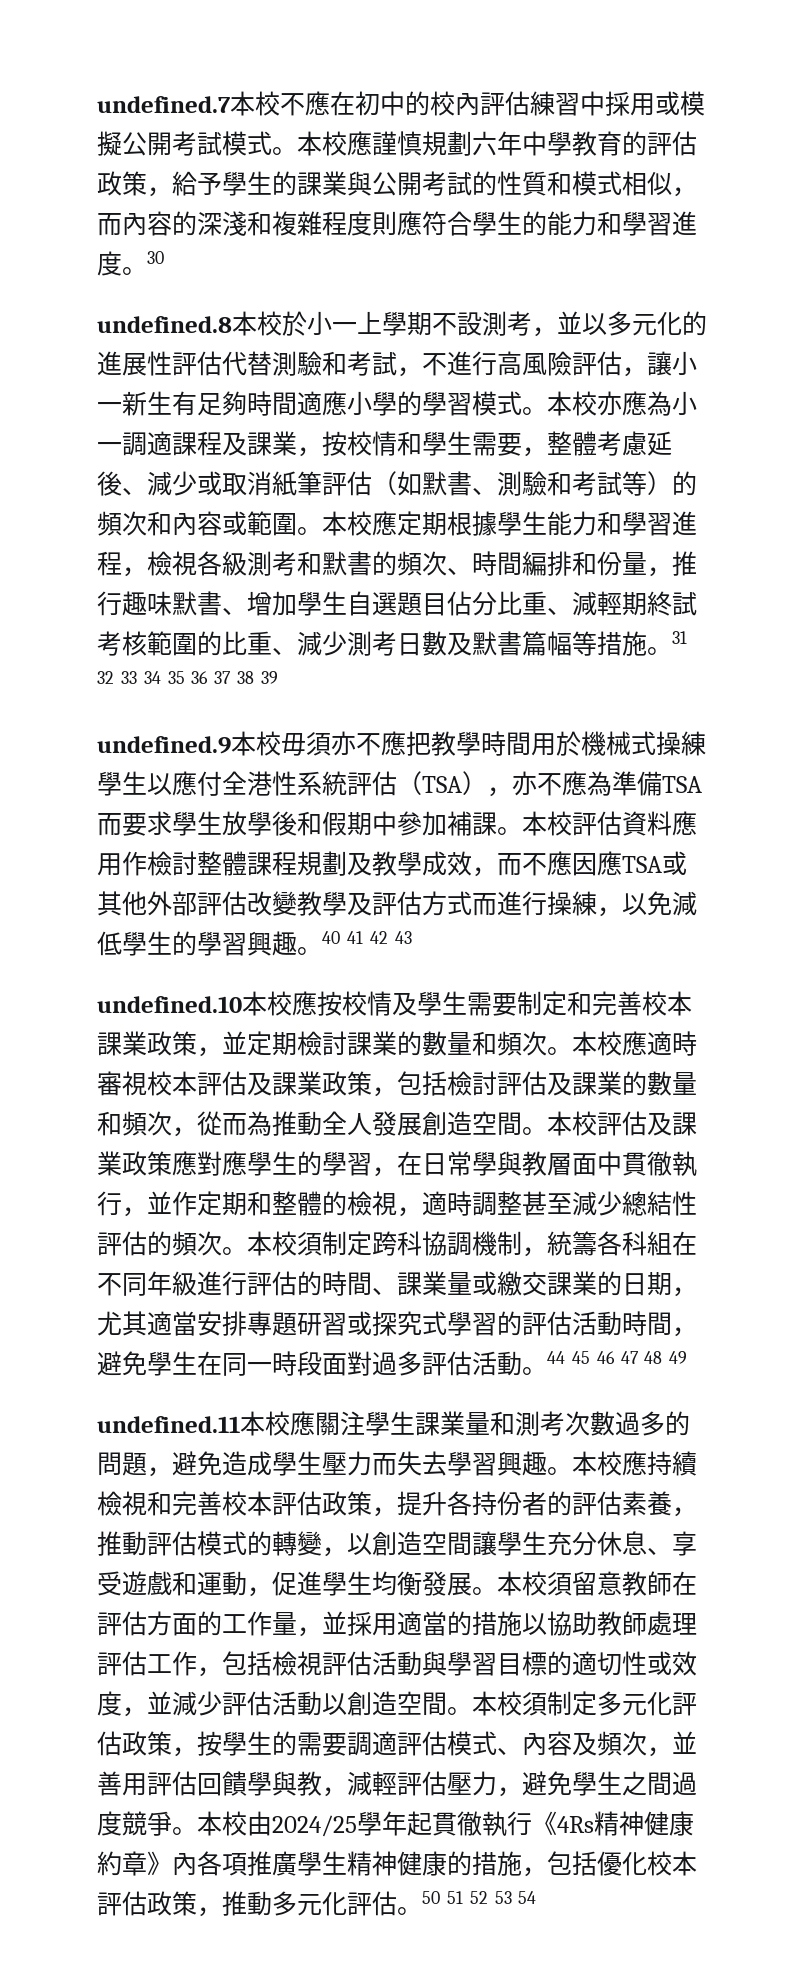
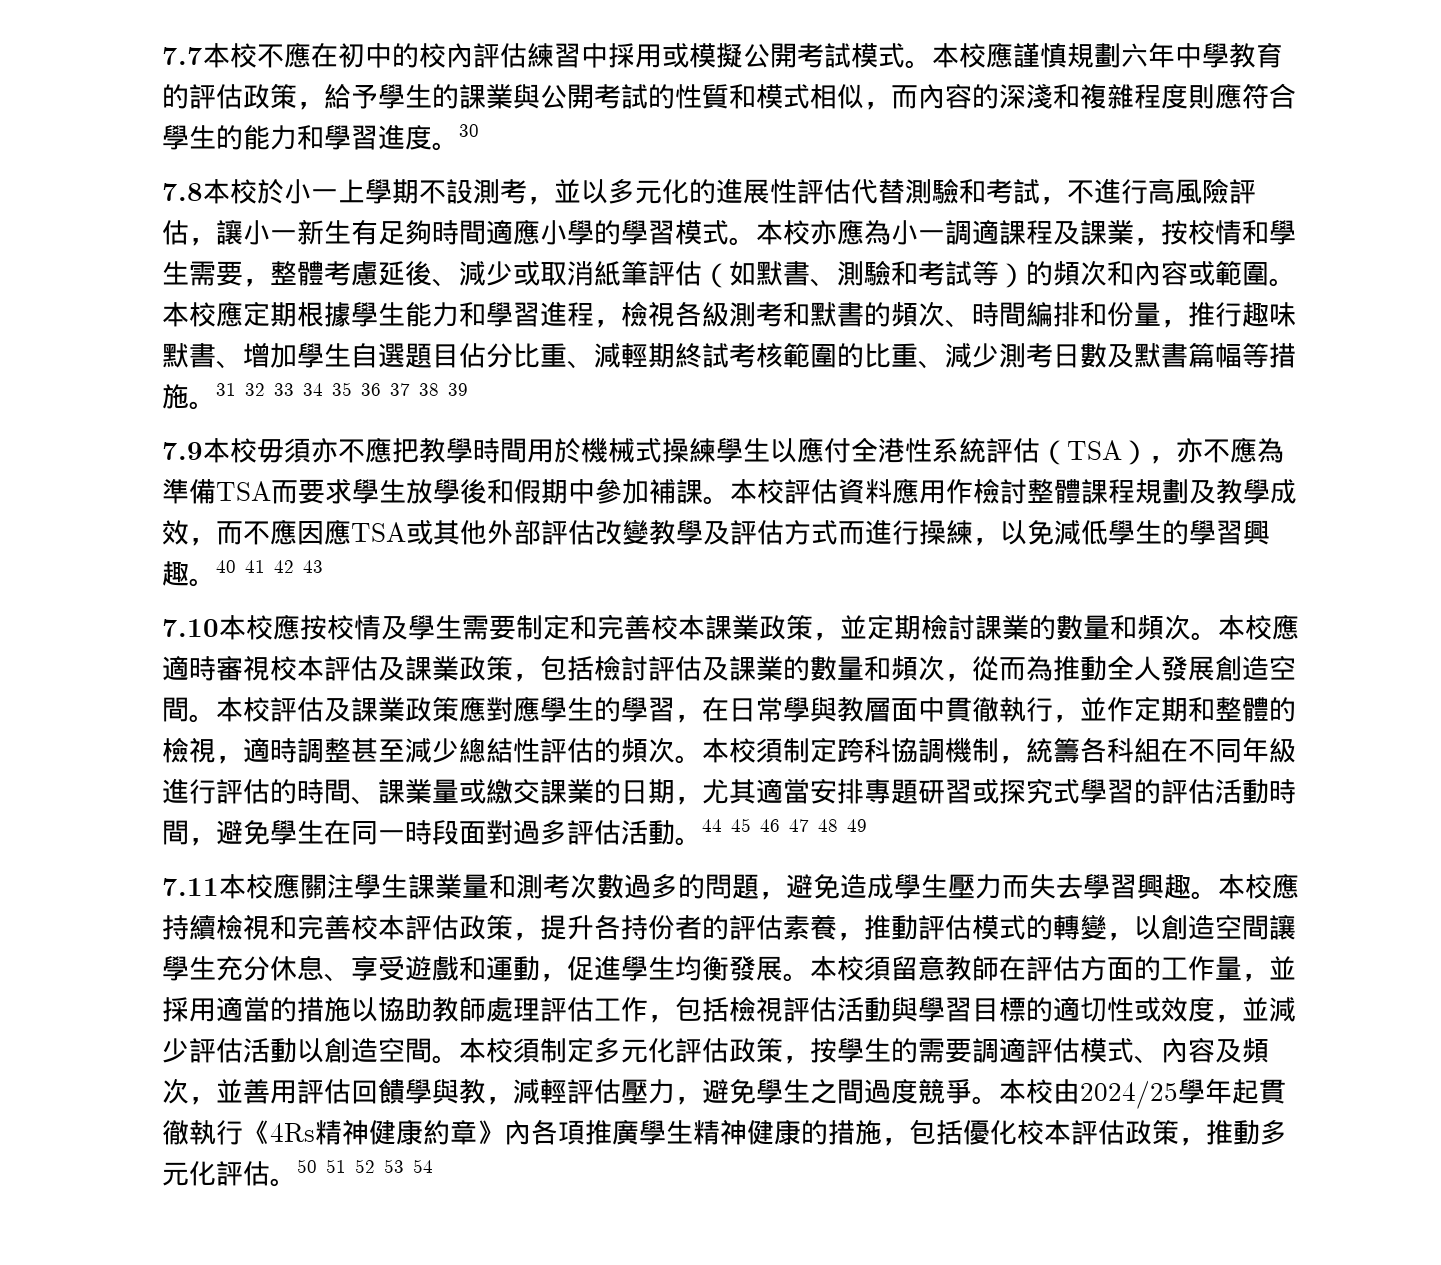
- undefined.7本校不應在初中的校內評估練習中採用或模擬公開考試模式。
+ 7.7本校不應在初中的校內評估練習中採用或模擬公開考試模式。
- undefined.8本校於小一上學期不設測考，並以多元化的進展性評估代替測驗和考試，不進行高風險評估，讓小一新生有足夠時間適應小學的學習模式。
+ 7.8本校於小一上學期不設測考，並以多元化的進展性評估代替測驗和考試，不進行高風險評估，讓小一新生有足夠時間適應小學的學習模式。
- undefined.9本校毋須亦不應把教學時間用於機械式操練學生以應付全港性系統評估（TSA），亦不應為準備TSA而要求學生放學後和假期中參加補課。
+ 7.9本校毋須亦不應把教學時間用於機械式操練學生以應付全港性系統評估（TSA），亦不應為準備TSA而要求學生放學後和假期中參加補課。
- undefined.10本校應按校情及學生需要制定和完善校本課業政策，並定期檢討課業的數量和頻次。
+ 7.10本校應按校情及學生需要制定和完善校本課業政策，並定期檢討課業的數量和頻次。
- undefined.11本校應關注學生課業量和測考次數過多的問題，避免造成學生壓力而失去學習興趣。
+ 7.11本校應關注學生課業量和測考次數過多的問題，避免造成學生壓力而失去學習興趣。

